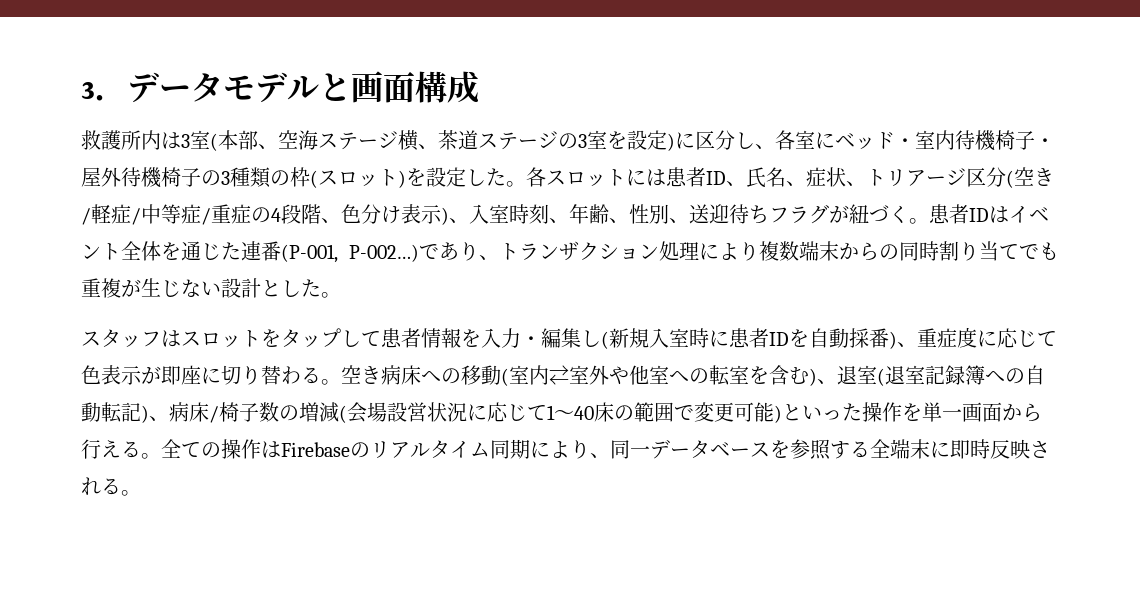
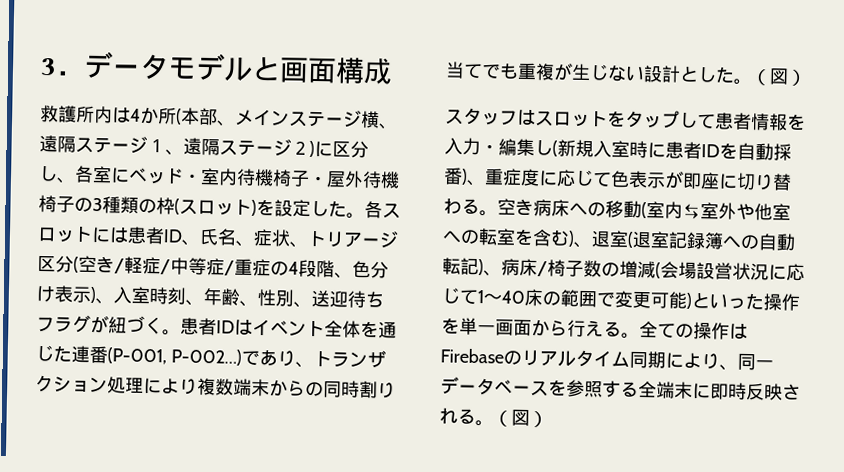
- 救護所内は3室(本部、空海ステージ横、茶道ステージの3室を設定)に区分し、各室にベッド・室内待機椅子・屋外待機椅子の3種類の枠(スロット)を設定した。
+ 救護所内は4か所(本部、メインステージ横、遠隔ステージ１、遠隔ステージ２)に区分し、各室にベッド・室内待機椅子・屋外待機椅子の3種類の枠(スロット)を設定した。
- であり、トランザクション処理により複数端末からの同時割り当てでも重複が生じない設計とした。
+ であり、トランザクション処理により複数端末からの同時割り当てでも重複が生じない設計とした。（図）
- 全ての操作はFirebaseのリアルタイム同期により、同一データベースを参照する全端末に即時反映される。
+ 全ての操作はFirebaseのリアルタイム同期により、同一データベースを参照する全端末に即時反映される。（図）

